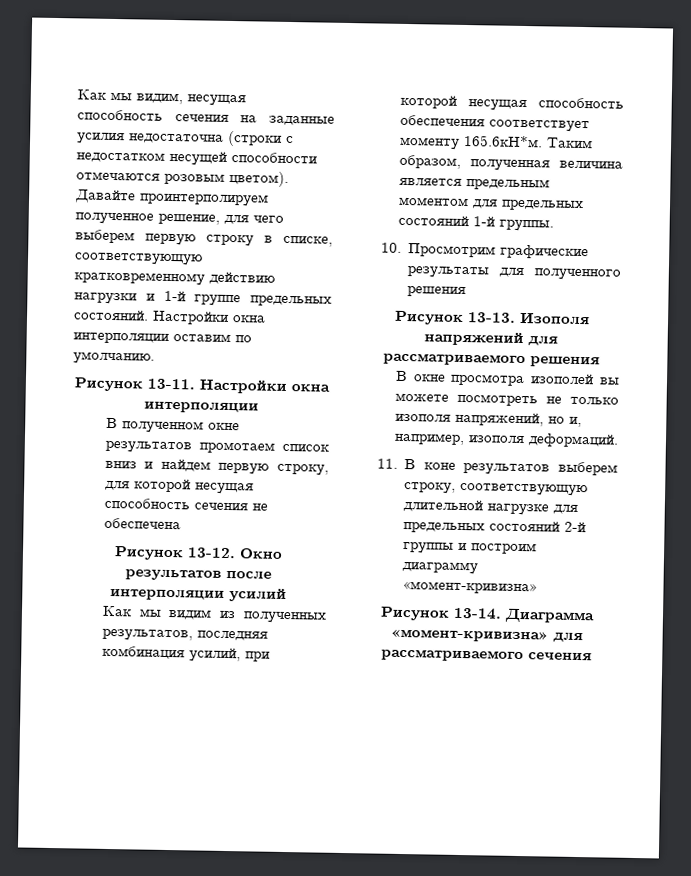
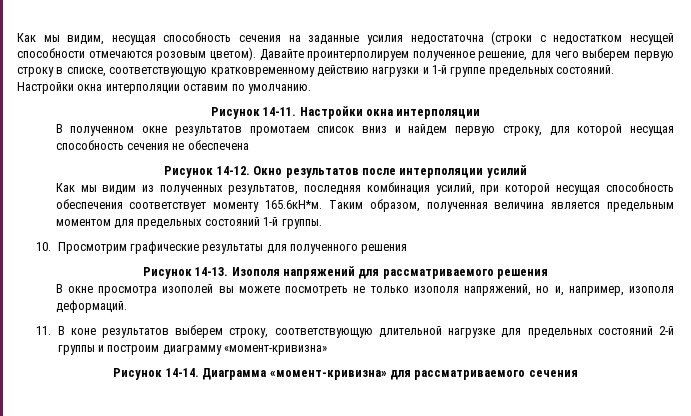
- Рисунок 13-11.
+ Рисунок 14-11.
- Рисунок 13-12.
+ Рисунок 14-12.
- Рисунок 13-13.
+ Рисунок 14-13.
- Рисунок 13-14.
+ Рисунок 14-14.

